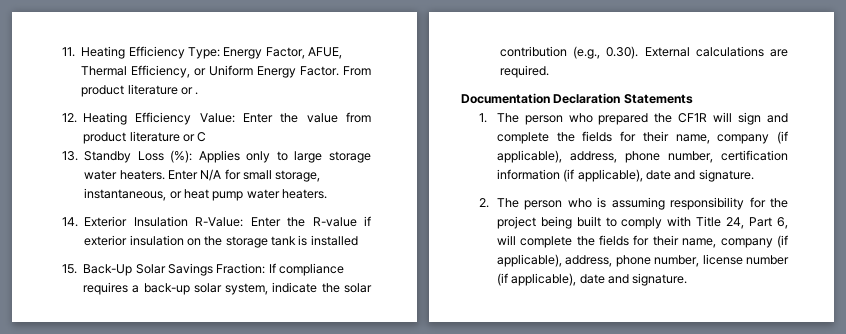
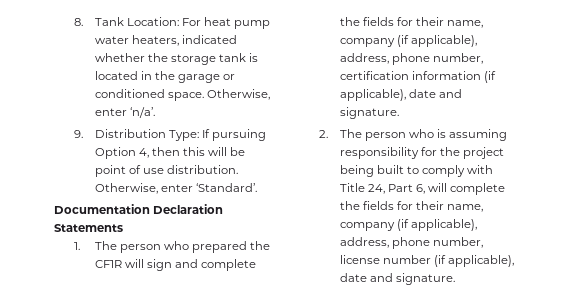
- 11. Heating Efficiency Type: Energy Factor, AFUE, Thermal Efficiency, or Uniform Energy Factor. From product literature or .
- 12. Heating Efficiency Value: Enter the value from product literature or C
- 13. Standby Loss (%): Applies only to large storage water heaters. Enter N/A for small storage, instantaneous, or heat pump water heaters.
- 14. Exterior Insulation R-Value: Enter the R-value if exterior insulation on the storage tank is installed
- 15. Back-Up Solar Savings Fraction: If compliance requires a back-up solar system, indicate the solar contribution (e.g., 0.30). External calculations are required.
+ 8. Tank Location: For heat pump water heaters, indicated whether the storage tank is located in the garage or conditioned space. Otherwise, enter ‘n/a’.
+ 9. Distribution Type: If pursuing Option 4, then this will be point of use distribution. Otherwise, enter ‘Standard’.

